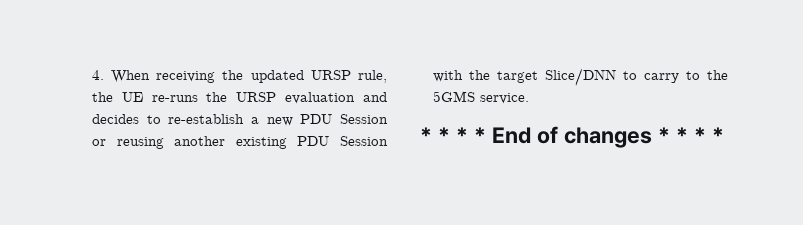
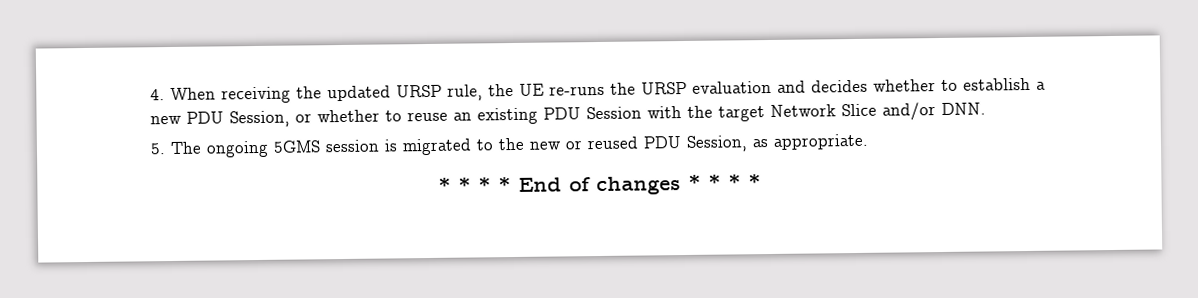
- 4. When receiving the updated URSP rule, the UE re-runs the URSP evaluation and decides to re-establish a new PDU Session or reusing another existing PDU Session with the target Slice/DNN to carry to the 5GMS service.
+ 4. When receiving the updated URSP rule, the UE re-runs the URSP evaluation and decides whether to establish a new PDU Session, or whether to reuse an existing PDU Session with the target Network Slice and/or DNN.
+ 5. The ongoing 5GMS session is migrated to the new or reused PDU Session, as appropriate.

